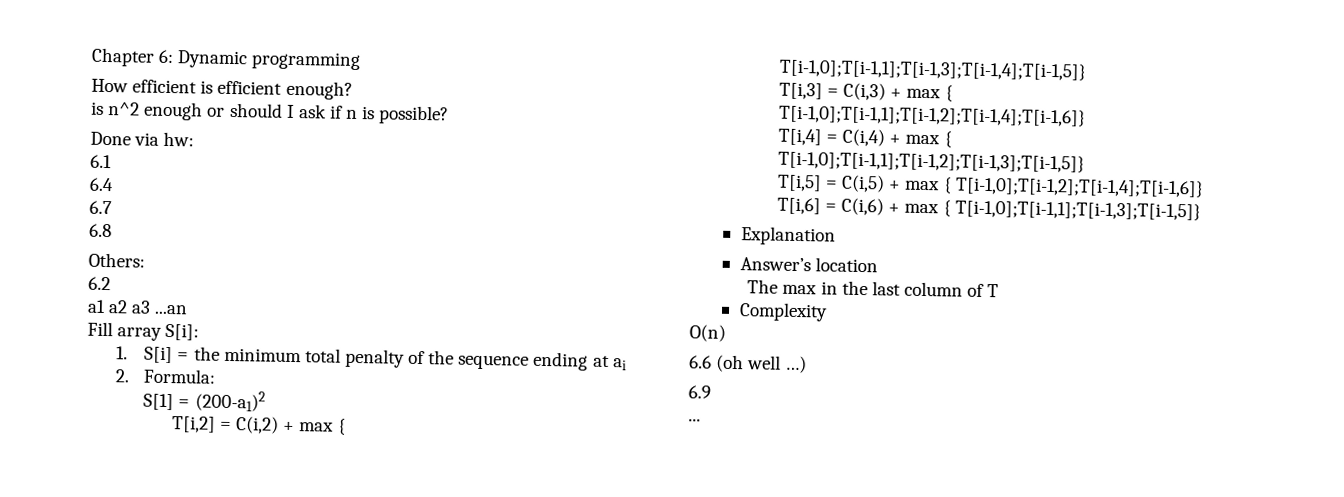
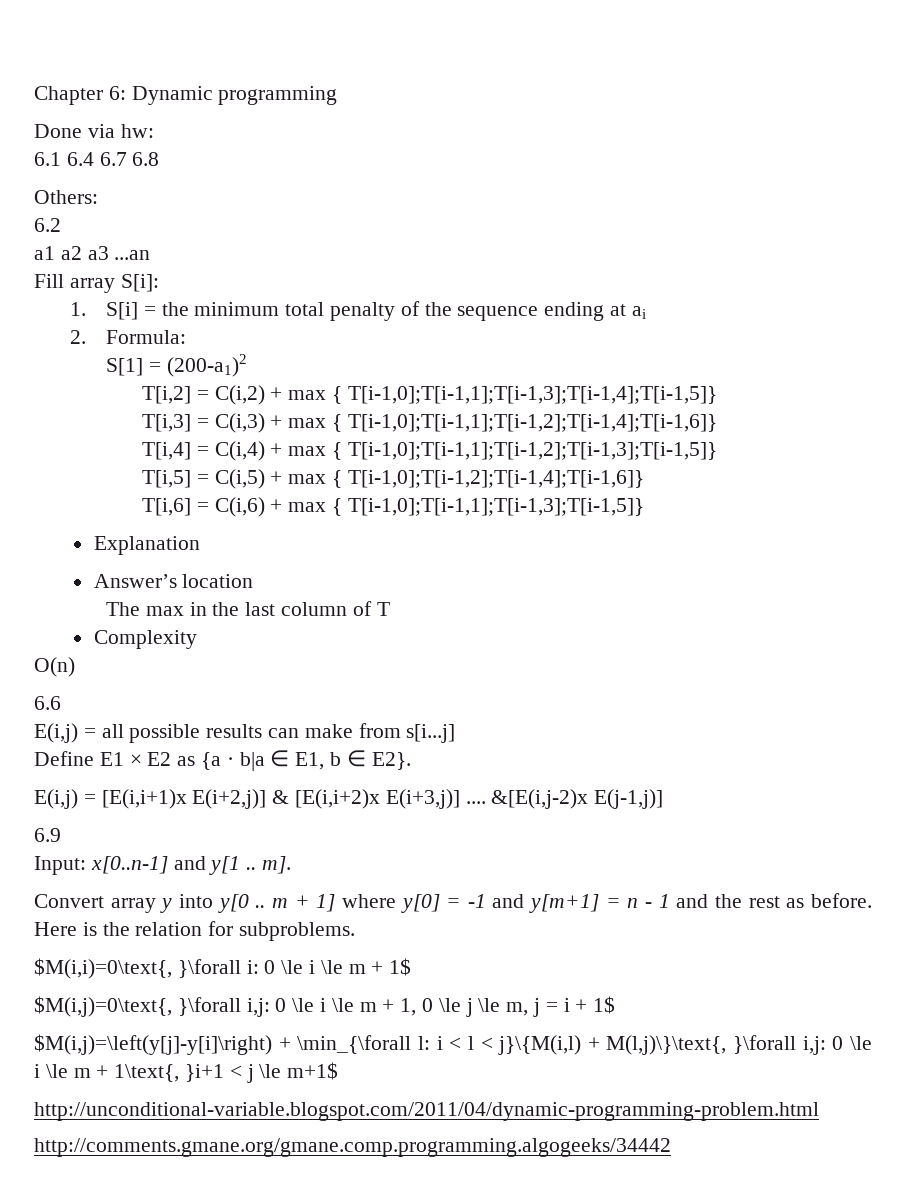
- How efficient is efficient enough?
- is n^2 enough or should I ask if n is possible?
- 6.1
- 6.4
- 6.7
- 6.8
+ 6.1 6.4 6.7 6.8
- 6.6 (oh well …)
+ 6.6
+ E(i,j) = all possible results can make from s[i...j]
+ Define E1 × E2 as {a · b|a ∈ E1, b ∈ E2}.
+ E(i,j) = [E(i,i+1)x E(i+2,j)] & [E(i,i+2)x E(i+3,j)] .... &[E(i,j-2)x E(j-1,j)]
  6.9
- ...
+ Input: x[0..n-1] and y[1 .. m].
+ Convert array y into y[0 .. m + 1] where y[0] = -1 and y[m+1] = n - 1 and the rest as before. Here is the relation for subproblems.
+ $M(i,i)=0\text{, }\forall i: 0 \le i \le m + 1$
+ $M(i,j)=0\text{, }\forall i,j: 0 \le i \le m + 1, 0 \le j \le m, j = i + 1$
+ $M(i,j)=\left(y[j]-y[i]\right) + \min_{\forall l: i < l < j}\{M(i,l) + M(l,j)\}\text{, }\forall i,j: 0 \le i \le m + 1\text{, }i+1 < j \le m+1$
+ http://unconditional-variable.blogspot.com/2011/04/dynamic-programming-problem.html
+ http://comments.gmane.org/gmane.comp.programming.algogeeks/34442

